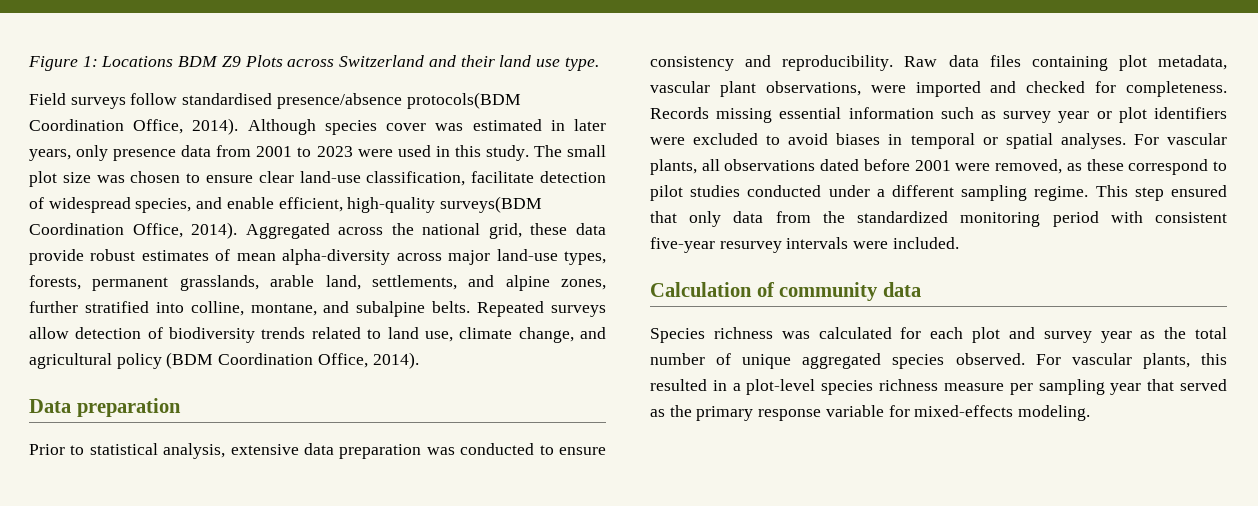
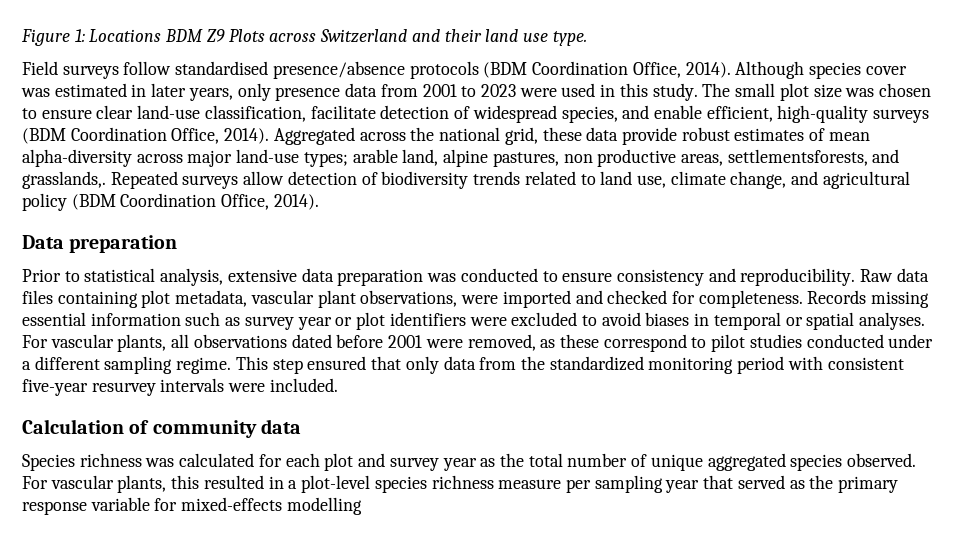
- Field surveys follow standardised presence/absence protocols(BDM Coordination Office, 2014).
+ Field surveys follow standardised presence/absence protocols (BDM Coordination Office, 2014).
- The small plot size was chosen to ensure clear land-use classification, facilitate detection of widespread species, and enable efficient, high-quality surveys(BDM Coordination Office, 2014).
+ The small plot size was chosen to ensure clear land-use classification, facilitate detection of widespread species, and enable efficient, high-quality surveys (BDM Coordination Office, 2014).
- Aggregated across the national grid, these data provide robust estimates of mean alpha-diversity across major land-use types, forests, permanent grasslands, arable land, settlements, and alpine zones, further stratified into colline, montane, and subalpine belts.
+ Aggregated across the national grid, these data provide robust estimates of mean alpha-diversity across major land-use types; arable land, alpine pastures, non productive areas, settlementsforests, and grasslands,.
- For vascular plants, this resulted in a plot-level species richness measure per sampling year that served as the primary response variable for mixed-effects modeling.
+ For vascular plants, this resulted in a plot-level species richness measure per sampling year that served as the primary response variable for mixed-effects modelling

